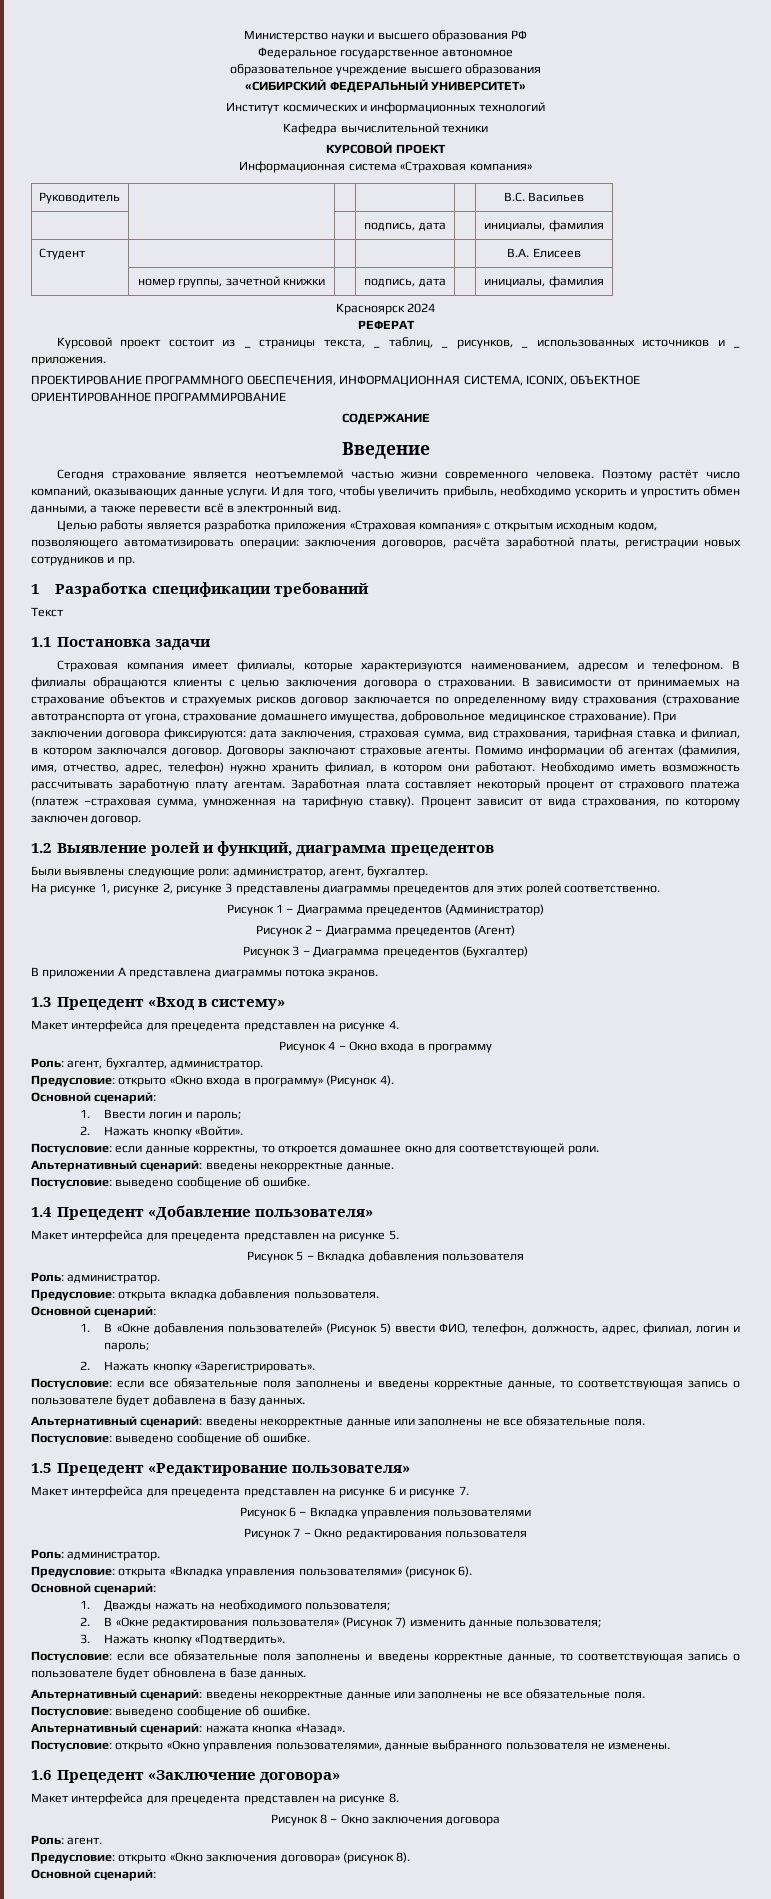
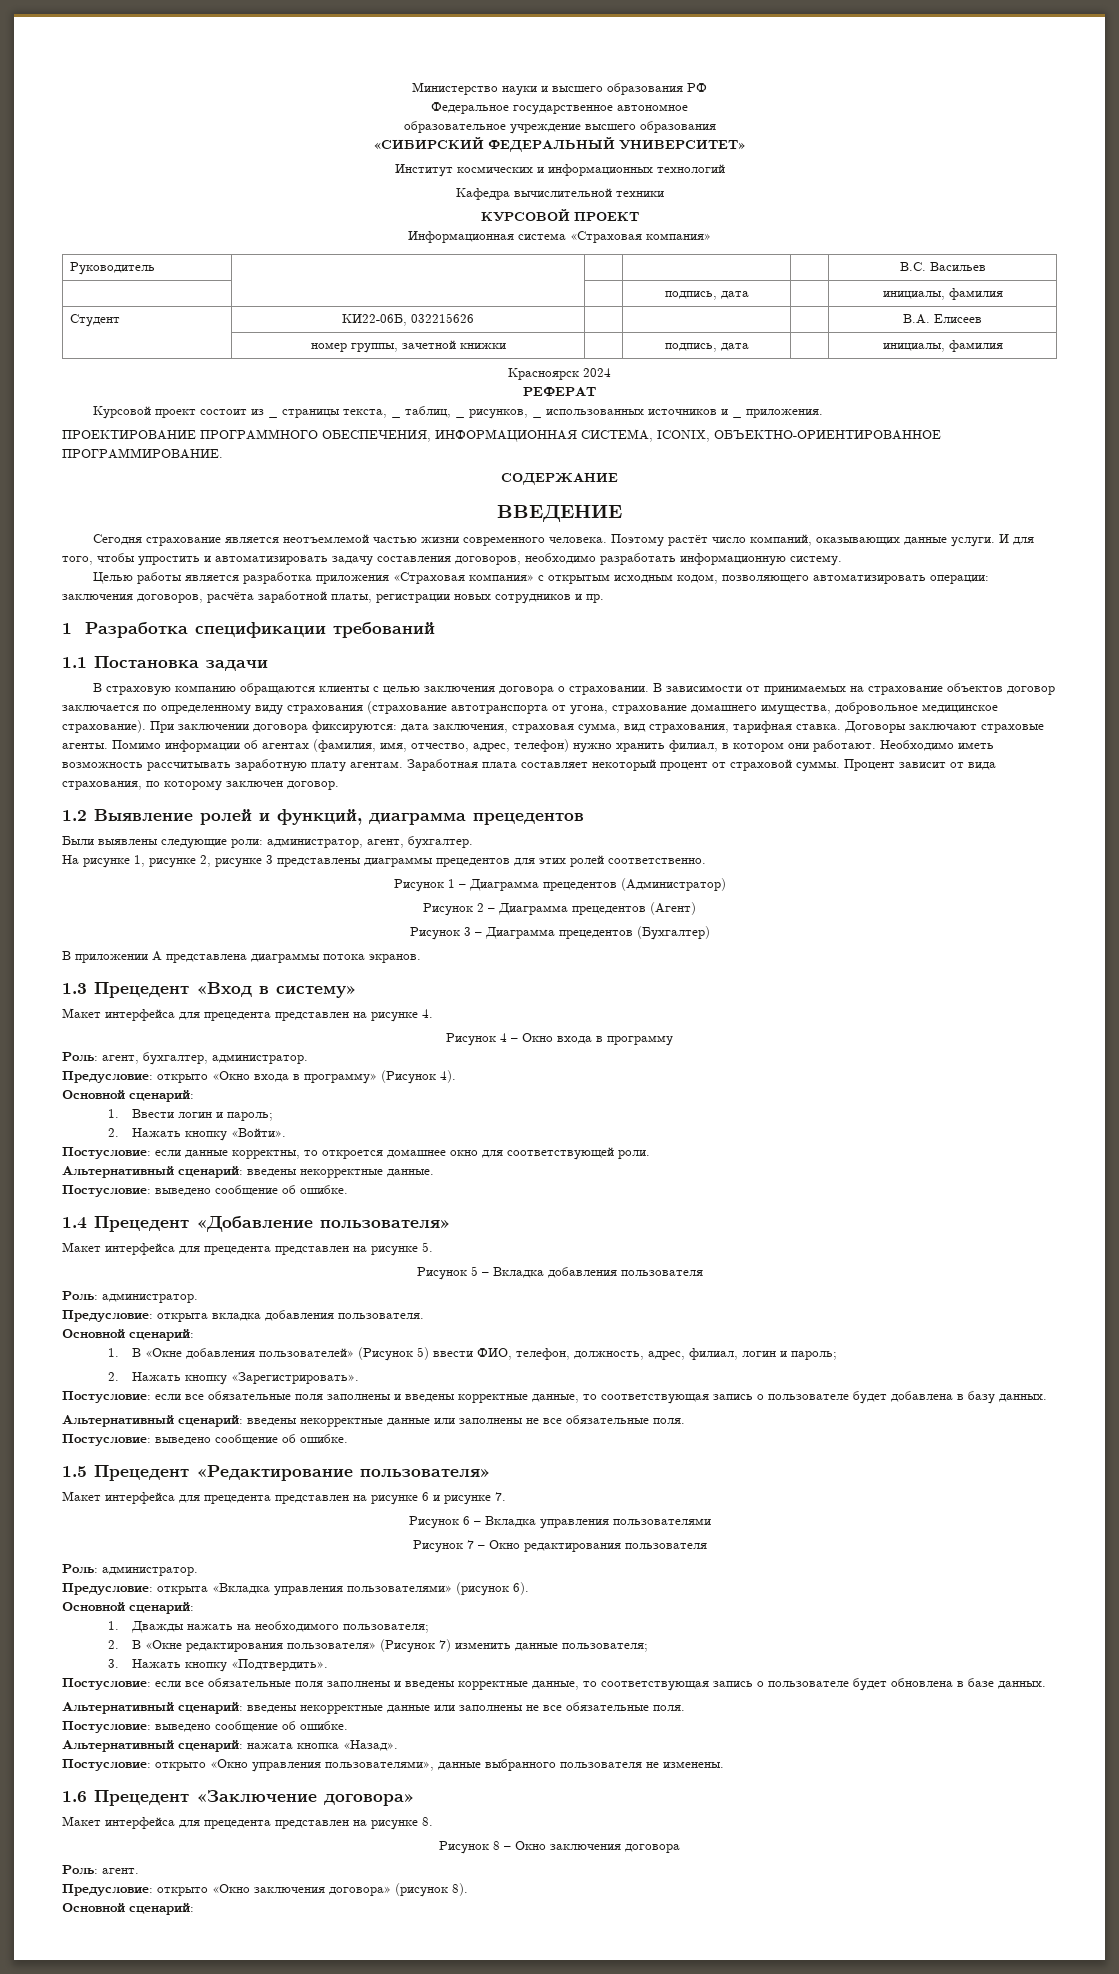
- Студент | | | | | В.А. Елисеев
+ Студент | КИ22-06Б, 032215626 | | | | В.А. Елисеев
- ПРОЕКТИРОВАНИЕ ПРОГРАММНОГО ОБЕСПЕЧЕНИЯ, ИНФОРМАЦИОННАЯ СИСТЕМА, ICONIX, ОБЪЕКТНОЕ ОРИЕНТИРОВАННОЕ ПРОГРАММИРОВАНИЕ
+ ПРОЕКТИРОВАНИЕ ПРОГРАММНОГО ОБЕСПЕЧЕНИЯ, ИНФОРМАЦИОННАЯ СИСТЕМА, ICONIX, ОБЪЕКТНО-ОРИЕНТИРОВАННОЕ ПРОГРАММИРОВАНИЕ.
- Введение
+ ВВЕДЕНИЕ
- И для того, чтобы увеличить прибыль, необходимо ускорить и упростить обмен данными, а также перевести всё в электронный вид.
+ И для того, чтобы упростить и автоматизировать задачу составления договоров, необходимо разработать информационную систему.
- Текст
- Страховая компания имеет филиалы, которые характеризуются наименованием, адресом и телефоном. В филиалы обращаются клиенты с целью заключения договора о страховании.
+ В страховую компанию обращаются клиенты с целью заключения договора о страховании.
- В зависимости от принимаемых на страхование объектов и страхуемых рисков договор заключается по определенному виду страхования (страхование автотранспорта от угона, страхование домашнего имущества, добровольное медицинское страхование).
+ В зависимости от принимаемых на страхование объектов договор заключается по определенному виду страхования (страхование автотранспорта от угона, страхование домашнего имущества, добровольное медицинское страхование).
- При заключении договора фиксируются: дата заключения, страховая сумма, вид страхования, тарифная ставка и филиал, в котором заключался договор.
+ При заключении договора фиксируются: дата заключения, страховая сумма, вид страхования, тарифная ставка.
- Заработная плата составляет некоторый процент от страхового платежа (платеж –страховая сумма, умноженная на тарифную ставку).
+ Заработная плата составляет некоторый процент от страховой суммы.

